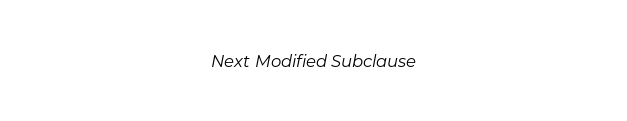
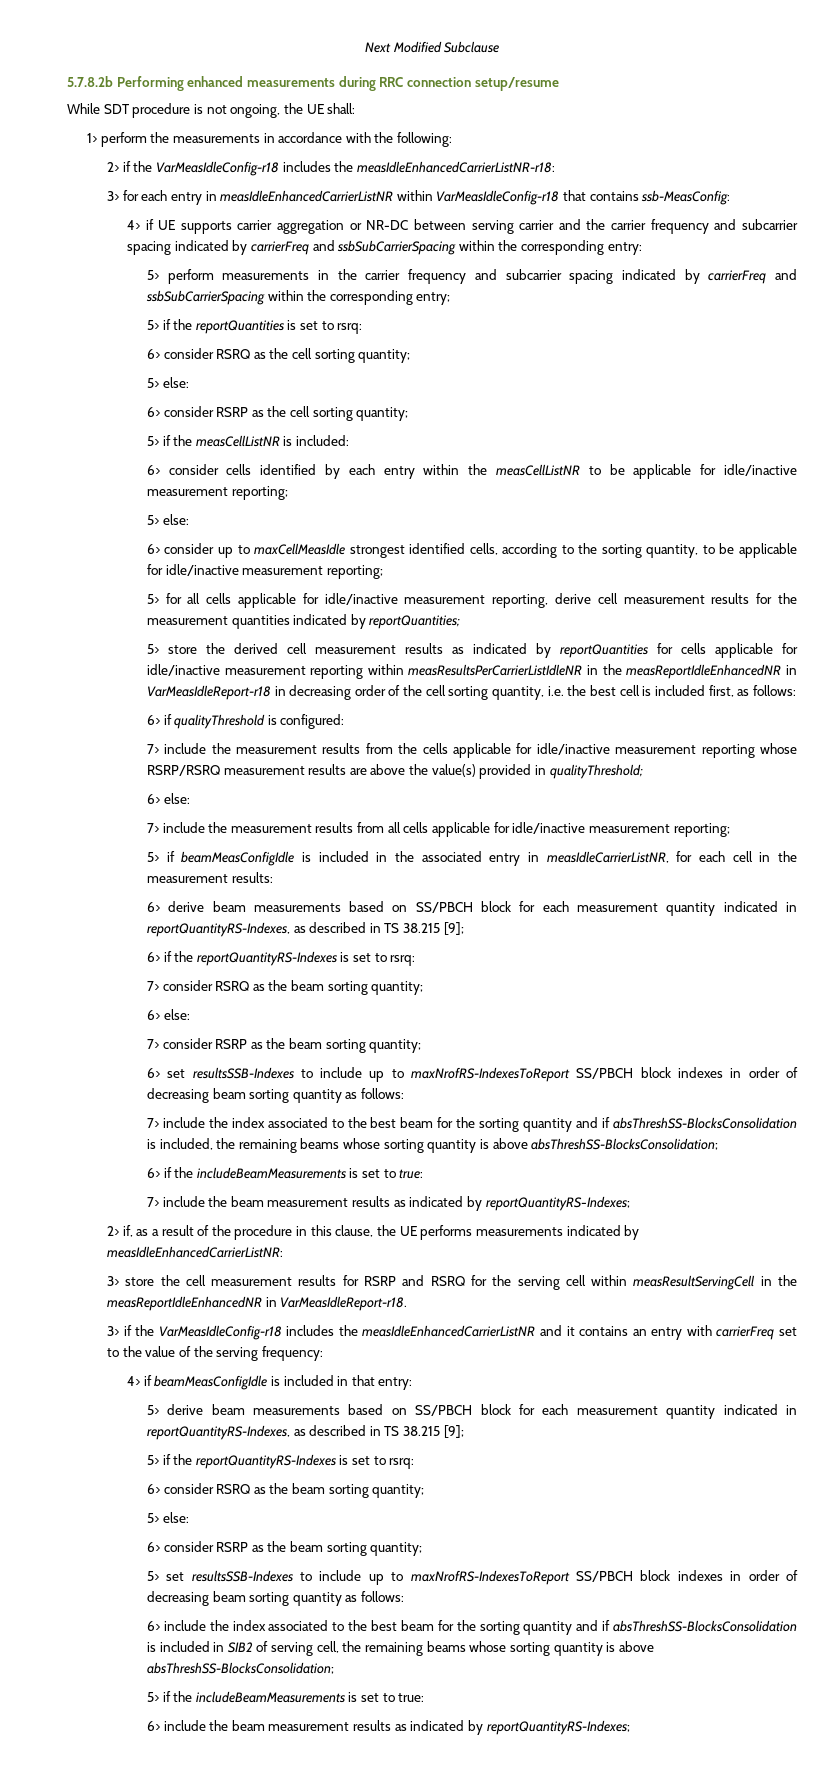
+ 5.7.8.2b Performing enhanced measurements during RRC connection setup/resume
+ While SDT procedure is not ongoing, the UE shall:
+ 1> perform the measurements in accordance with the following:
+ 2> if the VarMeasIdleConfig-r18 includes the measIdleEnhancedCarrierListNR-r18:
+ 3> for each entry in measIdleEnhancedCarrierListNR within VarMeasIdleConfig-r18 that contains ssb-MeasConfig:
+ 4> if UE supports carrier aggregation or NR-DC between serving carrier and the carrier frequency and subcarrier spacing indicated by carrierFreq and ssbSubCarrierSpacing within the corresponding entry:
+ 5> perform measurements in the carrier frequency and subcarrier spacing indicated by carrierFreq and ssbSubCarrierSpacing within the corresponding entry;
+ 5> if the reportQuantities is set to rsrq:
+ 6> consider RSRQ as the cell sorting quantity;
+ 5> else:
+ 6> consider RSRP as the cell sorting quantity;
+ 5> if the measCellListNR is included:
+ 6> consider cells identified by each entry within the measCellListNR to be applicable for idle/inactive measurement reporting;
+ 5> else:
+ 6> consider up to maxCellMeasIdle strongest identified cells, according to the sorting quantity, to be applicable for idle/inactive measurement reporting;
+ 5> for all cells applicable for idle/inactive measurement reporting, derive cell measurement results for the measurement quantities indicated by reportQuantities;
+ 5> store the derived cell measurement results as indicated by reportQuantities for cells applicable for idle/inactive measurement reporting within measResultsPerCarrierListIdleNR in the measReportIdleEnhancedNR in VarMeasIdleReport-r18 in decreasing order of the cell sorting quantity, i.e. the best cell is included first, as follows:
+ 6> if qualityThreshold is configured:
+ 7> include the measurement results from the cells applicable for idle/inactive measurement reporting whose RSRP/RSRQ measurement results are above the value(s) provided in qualityThreshold;
+ 6> else:
+ 7> include the measurement results from all cells applicable for idle/inactive measurement reporting;
+ 5> if beamMeasConfigIdle is included in the associated entry in measIdleCarrierListNR, for each cell in the measurement results:
+ 6> derive beam measurements based on SS/PBCH block for each measurement quantity indicated in reportQuantityRS-Indexes, as described in TS 38.215 [9];
+ 6> if the reportQuantityRS-Indexes is set to rsrq:
+ 7> consider RSRQ as the beam sorting quantity;
+ 6> else:
+ 7> consider RSRP as the beam sorting quantity;
+ 6> set resultsSSB-Indexes to include up to maxNrofRS-IndexesToReport SS/PBCH block indexes in order of decreasing beam sorting quantity as follows:
+ 7> include the index associated to the best beam for the sorting quantity and if absThreshSS-BlocksConsolidation is included, the remaining beams whose sorting quantity is above absThreshSS-BlocksConsolidation;
+ 6> if the includeBeamMeasurements is set to true:
+ 7> include the beam measurement results as indicated by reportQuantityRS-Indexes;
+ 2> if, as a result of the procedure in this clause, the UE performs measurements indicated by measIdleEnhancedCarrierListNR:
+ 3> store the cell measurement results for RSRP and RSRQ for the serving cell within measResultServingCell in the measReportIdleEnhancedNR in VarMeasIdleReport-r18.
+ 3> if the VarMeasIdleConfig-r18 includes the measIdleEnhancedCarrierListNR and it contains an entry with carrierFreq set to the value of the serving frequency:
+ 4> if beamMeasConfigIdle is included in that entry:
+ 5> derive beam measurements based on SS/PBCH block for each measurement quantity indicated in reportQuantityRS-Indexes, as described in TS 38.215 [9];
+ 5> if the reportQuantityRS-Indexes is set to rsrq:
+ 6> consider RSRQ as the beam sorting quantity;
+ 5> else:
+ 6> consider RSRP as the beam sorting quantity;
+ 5> set resultsSSB-Indexes to include up to maxNrofRS-IndexesToReport SS/PBCH block indexes in order of decreasing beam sorting quantity as follows:
+ 6> include the index associated to the best beam for the sorting quantity and if absThreshSS-BlocksConsolidation is included in SIB2 of serving cell, the remaining beams whose sorting quantity is above absThreshSS-BlocksConsolidation;
+ 5> if the includeBeamMeasurements is set to true:
+ 6> include the beam measurement results as indicated by reportQuantityRS-Indexes;

